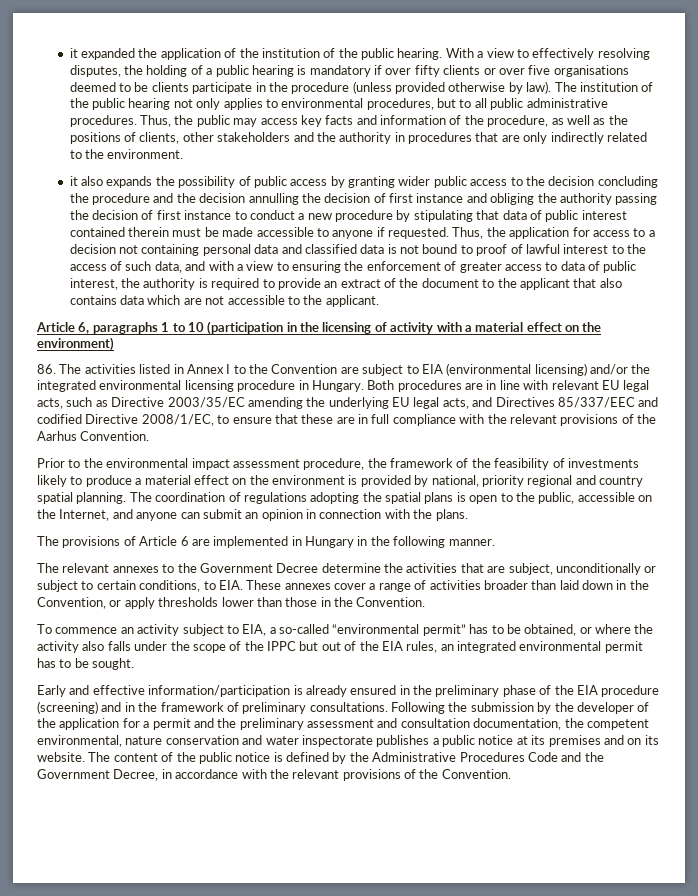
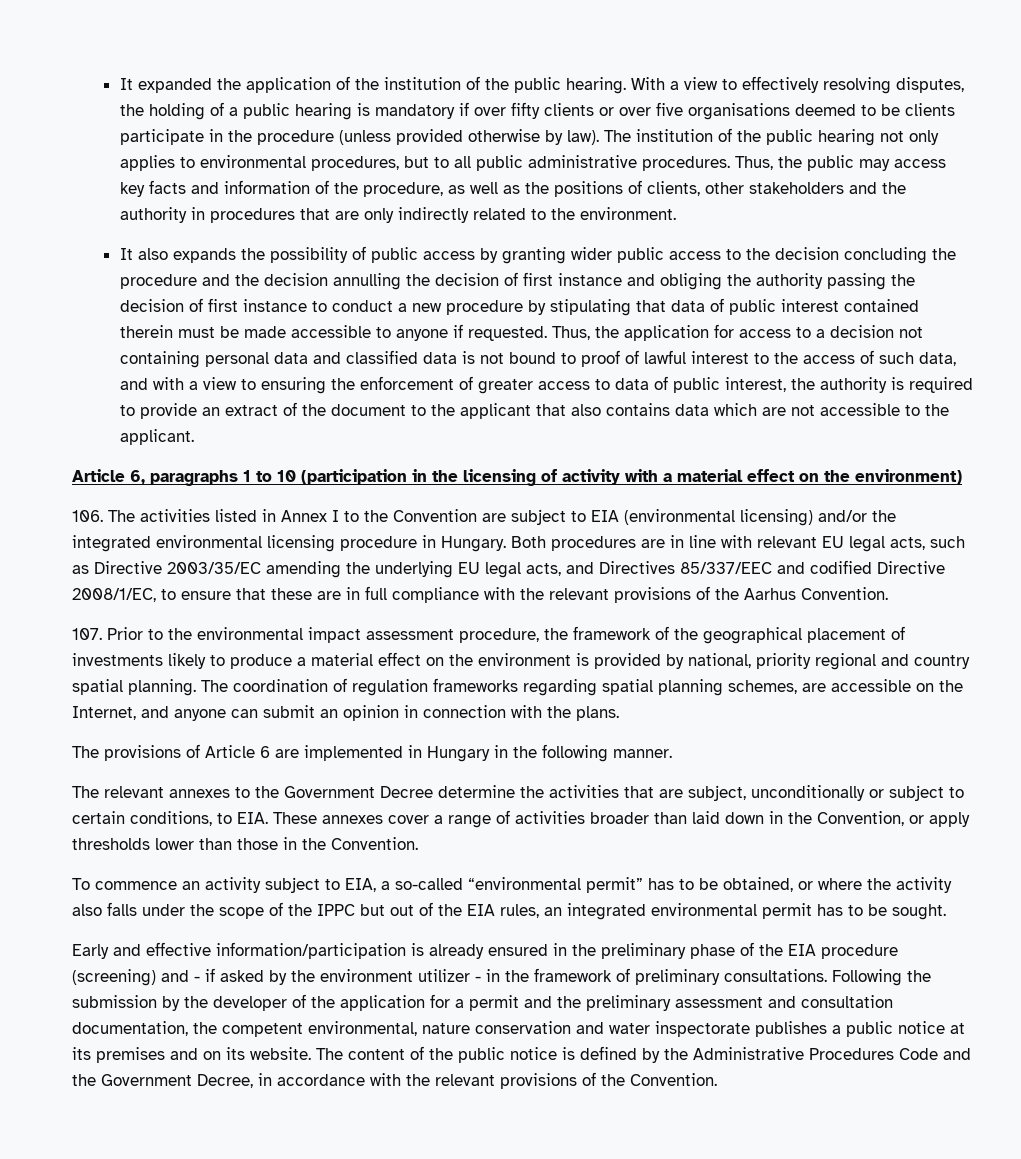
- it expanded the application of the institution of the public hearing.
+ It expanded the application of the institution of the public hearing.
- it also expands the possibility of public access by granting wider public access to the decision concluding the procedure and the decision annulling the decision of first instance and obliging the authority passing the decision of first instance to conduct a new procedure by stipulating that data of public interest contained therein must be made accessible to anyone if requested.
+ It also expands the possibility of public access by granting wider public access to the decision concluding the procedure and the decision annulling the decision of first instance and obliging the authority passing the decision of first instance to conduct a new procedure by stipulating that data of public interest contained therein must be made accessible to anyone if requested.
- 86. The activities listed in Annex I to the Convention are subject to EIA (environmental licensing) and/or the integrated environmental licensing procedure in Hungary.
+ 106. The activities listed in Annex I to the Convention are subject to EIA (environmental licensing) and/or the integrated environmental licensing procedure in Hungary.
- Prior to the environmental impact assessment procedure, the framework of the feasibility of investments likely to produce a material effect on the environment is provided by national, priority regional and country spatial planning.
+ 107. Prior to the environmental impact assessment procedure, the framework of the geographical placement of investments likely to produce a material effect on the environment is provided by national, priority regional and country spatial planning.
- The coordination of regulations adopting the spatial plans is open to the public, accessible on the Internet, and anyone can submit an opinion in connection with the plans.
+ The coordination of regulation frameworks regarding spatial planning schemes, are accessible on the Internet, and anyone can submit an opinion in connection with the plans.
- Early and effective information/participation is already ensured in the preliminary phase of the EIA procedure (screening) and in the framework of preliminary consultations.
+ Early and effective information/participation is already ensured in the preliminary phase of the EIA procedure (screening) and - if asked by the environment utilizer - in the framework of preliminary consultations.

